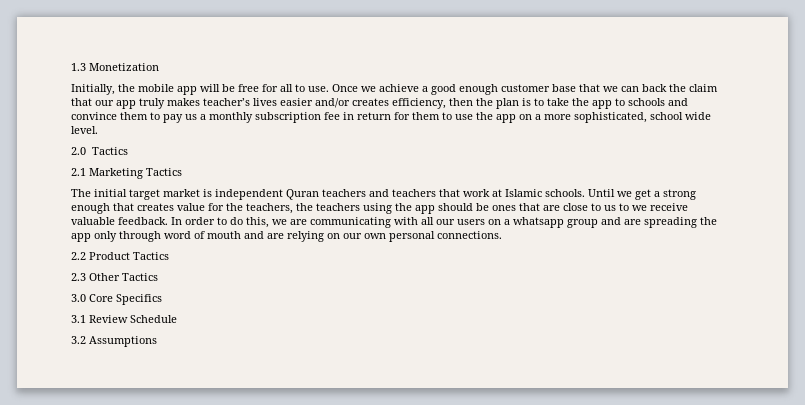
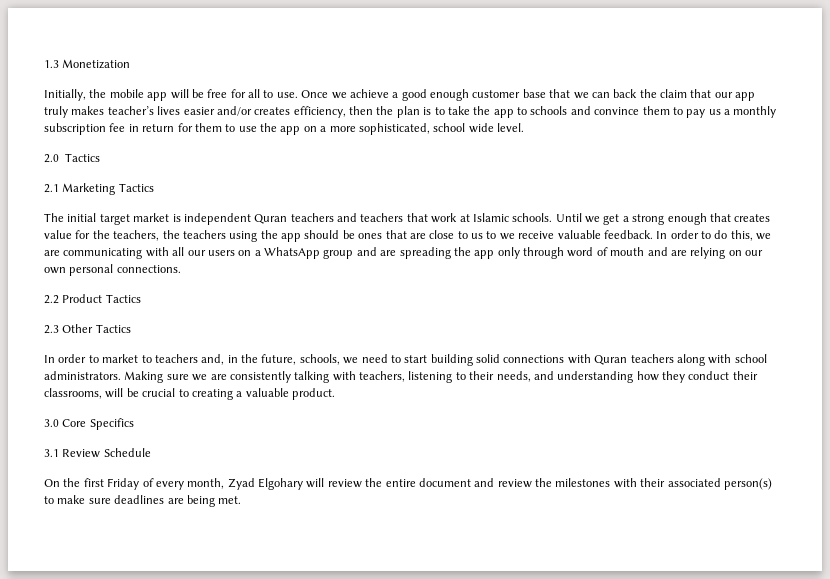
- In order to do this, we are communicating with all our users on a whatsapp group and are spreading the app only through word of mouth and are relying on our own personal connections.
+ In order to do this, we are communicating with all our users on a WhatsApp group and are spreading the app only through word of mouth and are relying on our own personal connections.
+ In order to market to teachers and, in the future, schools, we need to start building solid connections with Quran teachers along with school administrators. Making sure we are consistently talking with teachers, listening to their needs, and understanding how they conduct their classrooms, will be crucial to creating a valuable product.
- 3.2 Assumptions
+ On the first Friday of every month, Zyad Elgohary will review the entire document and review the milestones with their associated person(s) to make sure deadlines are being met.

